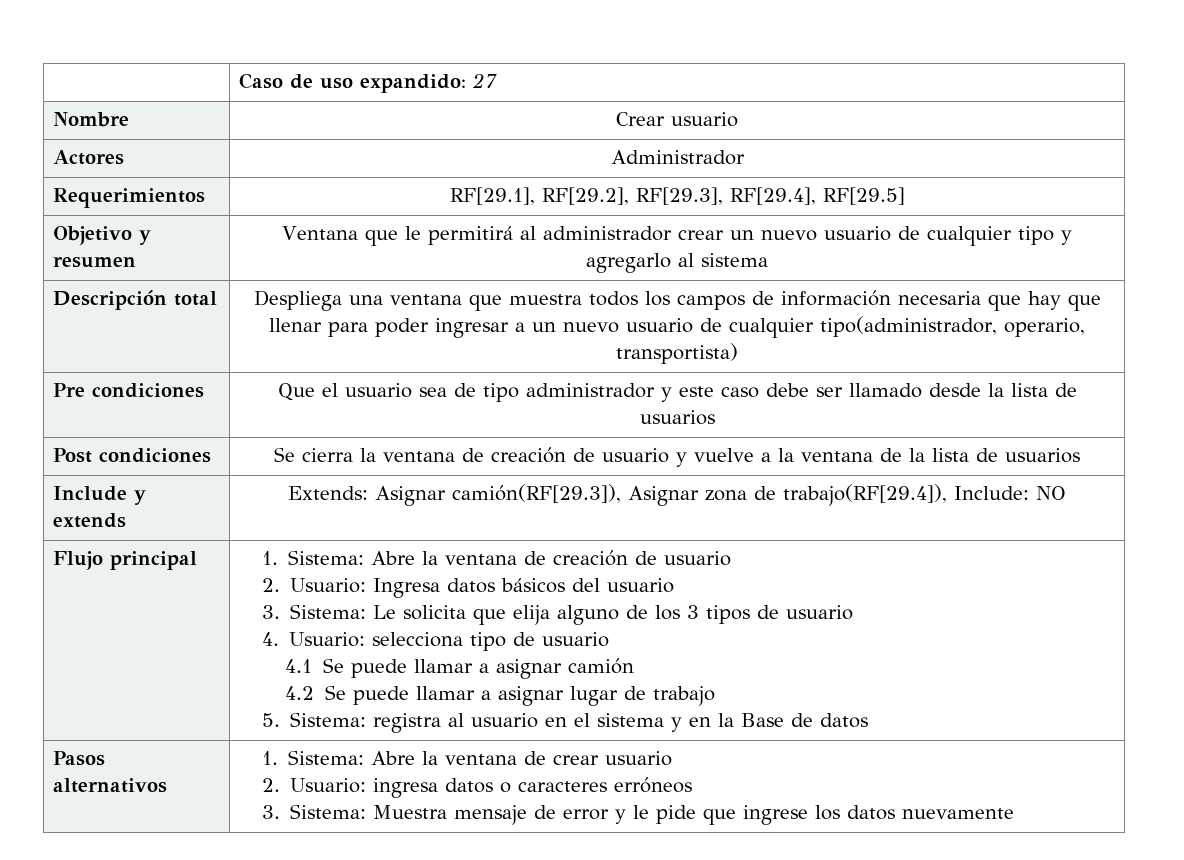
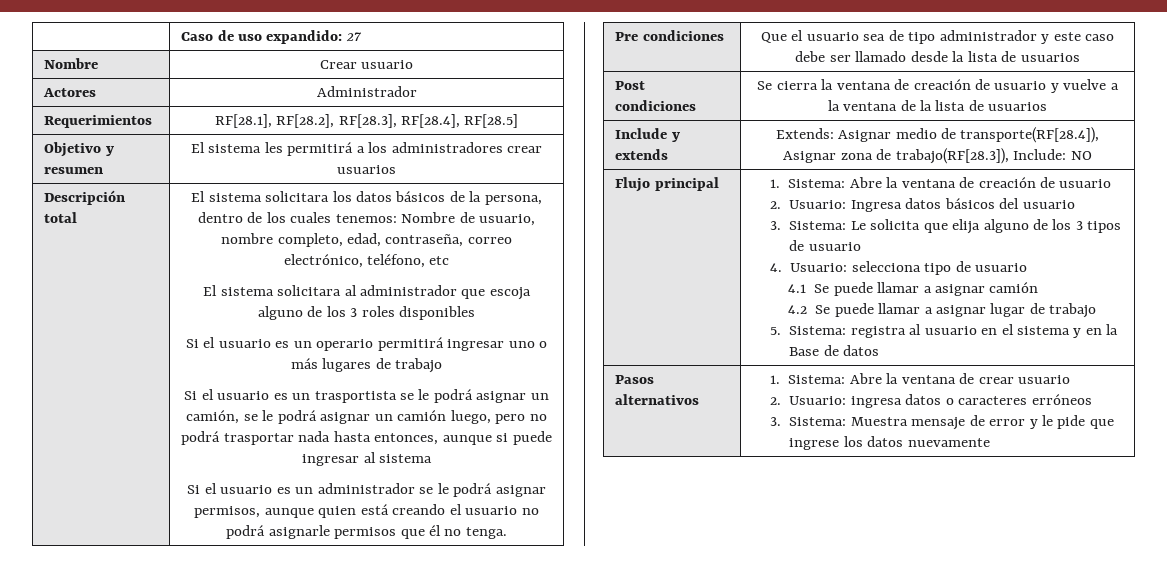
- Requerimientos | RF[29.1], RF[29.2], RF[29.3], RF[29.4], RF[29.5]
- Objetivo y resumen | Ventana que le permitirá al administrador crear un nuevo usuario de cualquier tipo y agregarlo al sistema
- Descripción total | Despliega una ventana que muestra todos los campos de información necesaria que hay que llenar para poder ingresar a un nuevo usuario de cualquier tipo(administrador, operario, transportista)
+ Requerimientos | RF[28.1], RF[28.2], RF[28.3], RF[28.4], RF[28.5]
+ Objetivo y resumen | El sistema les permitirá a los administradores crear usuarios
+ Descripción total | El sistema solicitara los datos básicos de la persona, dentro de los cuales tenemos: Nombre de usuario, nombre completo, edad, contraseña, correo electrónico, teléfono, etc
+ El sistema solicitara al administrador que escoja alguno de los 3 roles disponibles
+ Si el usuario es un operario permitirá ingresar uno o más lugares de trabajo
+ Si el usuario es un trasportista se le podrá asignar un camión, se le podrá asignar un camión luego, pero no podrá trasportar nada hasta entonces, aunque si puede ingresar al sistema
+ Si el usuario es un administrador se le podrá asignar permisos, aunque quien está creando el usuario no podrá asignarle permisos que él no tenga.
- Include y extends | Extends: Asignar camión(RF[29.3]), Asignar zona de trabajo(RF[29.4]), Include: NO
+ Include y extends | Extends: Asignar medio de transporte(RF[28.4]), Asignar zona de trabajo(RF[28.3]), Include: NO

